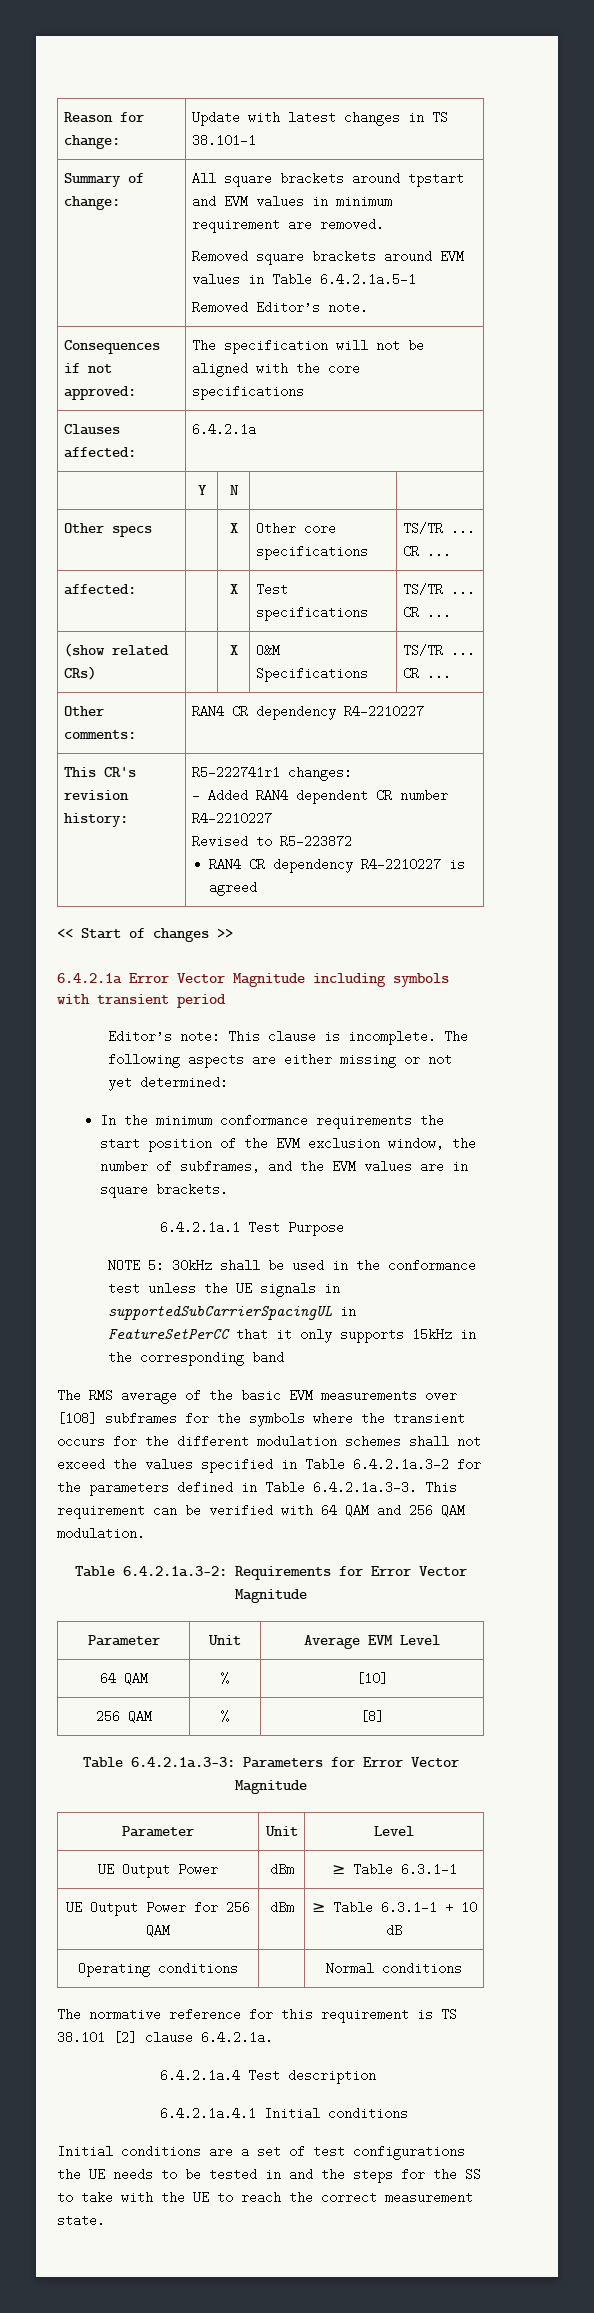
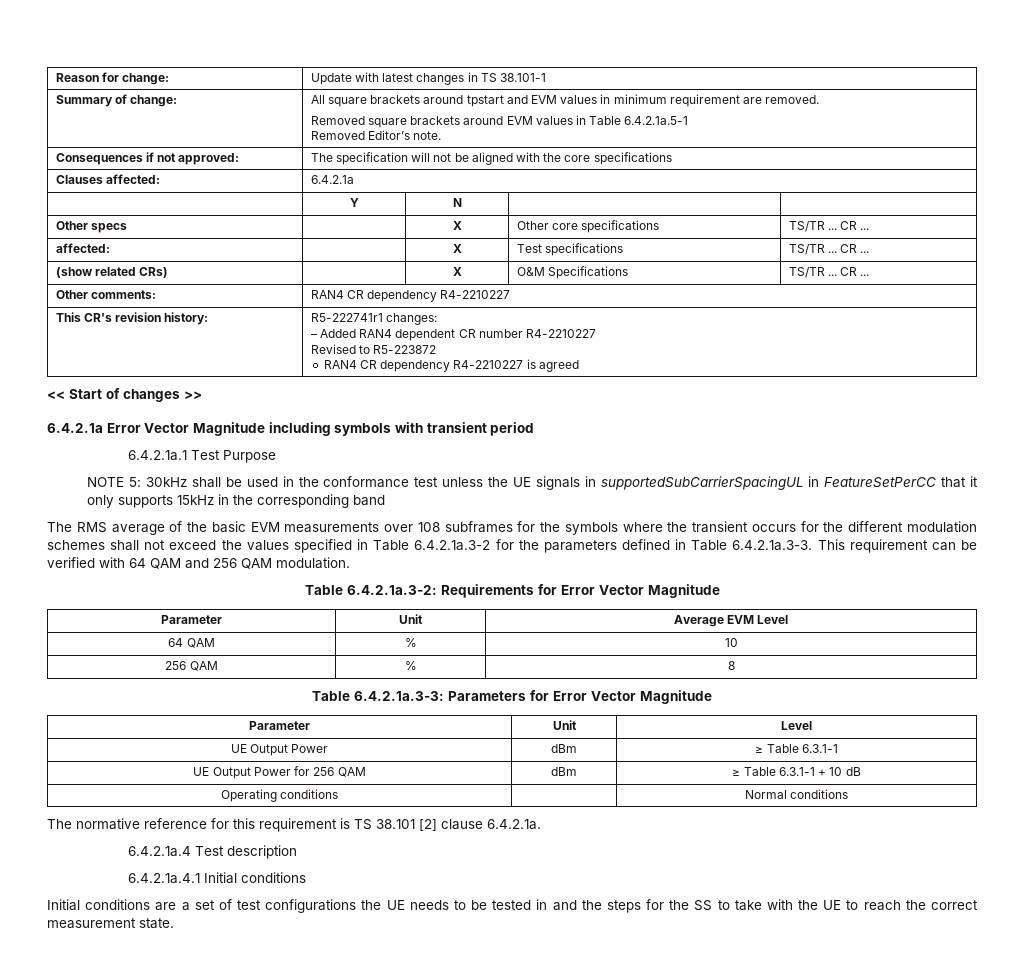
- Editor’s note: This clause is incomplete. The following aspects are either missing or not yet determined:
- In the minimum conformance requirements the start position of the EVM exclusion window, the number of subframes, and the EVM values are in square brackets.
- The RMS average of the basic EVM measurements over [108] subframes for the symbols where the transient occurs for the different modulation schemes shall not exceed the values specified in Table 6.4.2.1a.3-2 for the parameters defined in Table 6.4.2.1a.3-3. This requirement can be verified with 64 QAM and 256 QAM modulation.
+ The RMS average of the basic EVM measurements over 108 subframes for the symbols where the transient occurs for the different modulation schemes shall not exceed the values specified in Table 6.4.2.1a.3-2 for the parameters defined in Table 6.4.2.1a.3-3. This requirement can be verified with 64 QAM and 256 QAM modulation.
- 64 QAM | % | [10]
+ 64 QAM | % | 10
- 256 QAM | % | [8]
+ 256 QAM | % | 8

